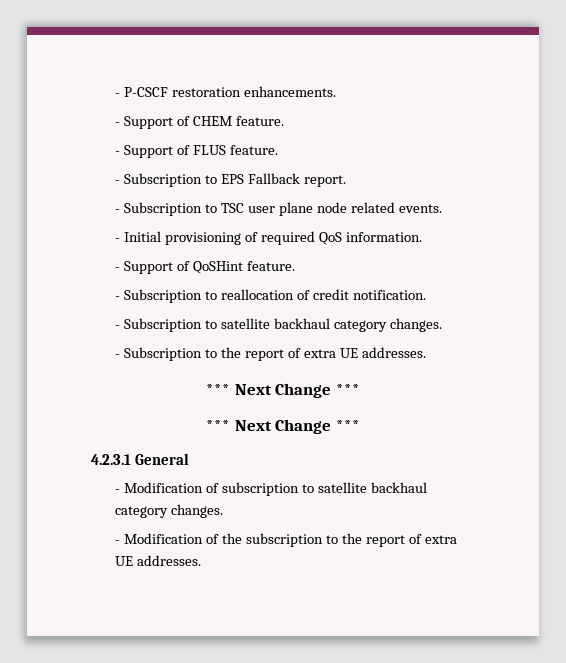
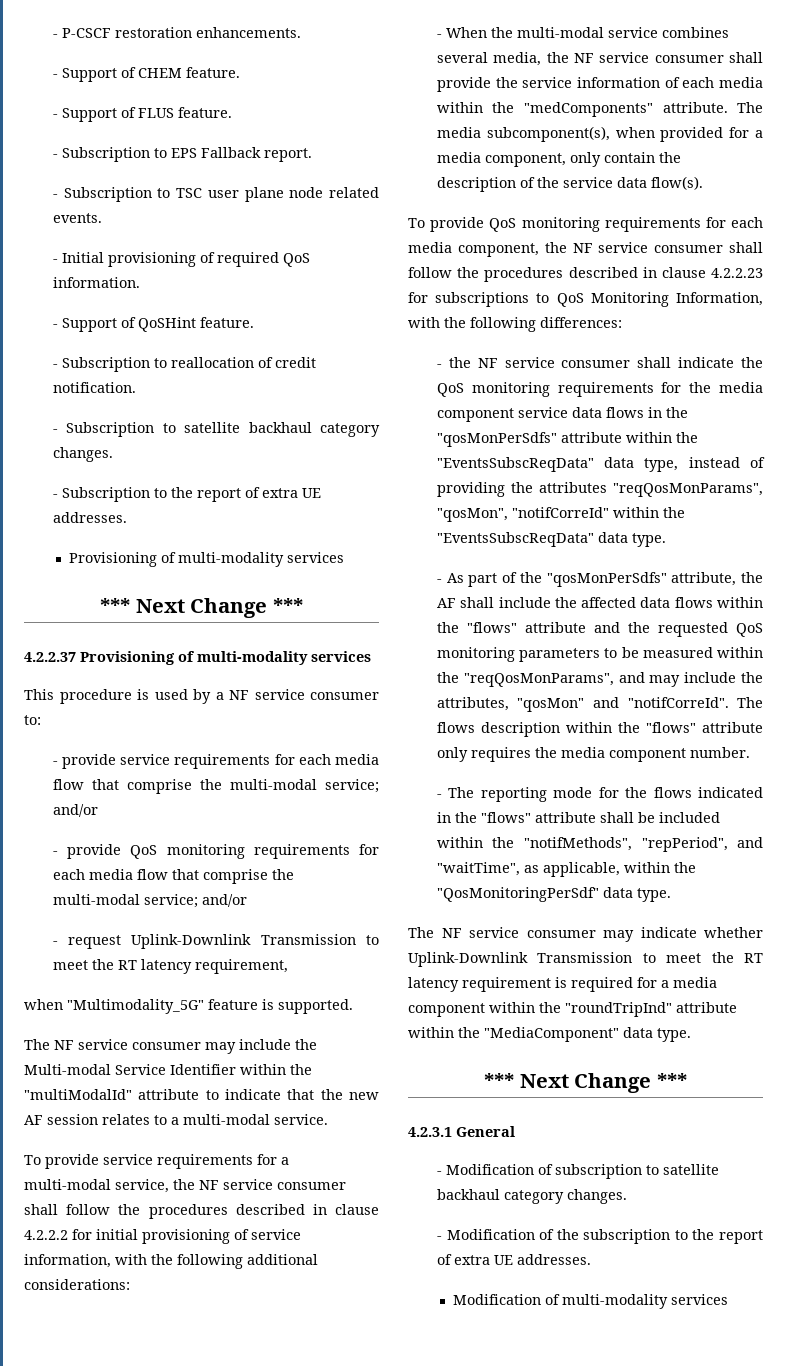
  - Subscription to the report of extra UE addresses.
+ Provisioning of multi-modality services
  *** Next Change ***
+ 4.2.2.37 Provisioning of multi-modality services
+ This procedure is used by a NF service consumer to:
+ - provide service requirements for each media flow that comprise the multi-modal service; and/or
+ - provide QoS monitoring requirements for each media flow that comprise the multi-modal service; and/or
+ - request Uplink-Downlink Transmission to meet the RT latency requirement,
+ when "Multimodality_5G" feature is supported.
+ The NF service consumer may include the Multi-modal Service Identifier within the "multiModalId" attribute to indicate that the new AF session relates to a multi-modal service.
+ To provide service requirements for a multi-modal service, the NF service consumer shall follow the procedures described in clause 4.2.2.2 for initial provisioning of service information, with the following additional considerations:
+ - When the multi-modal service combines several media, the NF service consumer shall provide the service information of each media within the "medComponents" attribute. The media subcomponent(s), when provided for a media component, only contain the description of the service data flow(s).
+ To provide QoS monitoring requirements for each media component, the NF service consumer shall follow the procedures described in clause 4.2.2.23 for subscriptions to QoS Monitoring Information, with the following differences:
+ - the NF service consumer shall indicate the QoS monitoring requirements for the media component service data flows in the "qosMonPerSdfs" attribute within the "EventsSubscReqData" data type, instead of providing the attributes "reqQosMonParams", "qosMon", "notifCorreId" within the "EventsSubscReqData" data type.
+ - As part of the "qosMonPerSdfs" attribute, the AF shall include the affected data flows within the "flows" attribute and the requested QoS monitoring parameters to be measured within the "reqQosMonParams", and may include the attributes, "qosMon" and "notifCorreId". The flows description within the "flows" attribute only requires the media component number.
+ - The reporting mode for the flows indicated in the "flows" attribute shall be included within the "notifMethods", "repPeriod", and "waitTime", as applicable, within the "QosMonitoringPerSdf" data type.
+ The NF service consumer may indicate whether Uplink-Downlink Transmission to meet the RT latency requirement is required for a media component within the "roundTripInd" attribute within the "MediaComponent" data type.
+ Modification of multi-modality services

